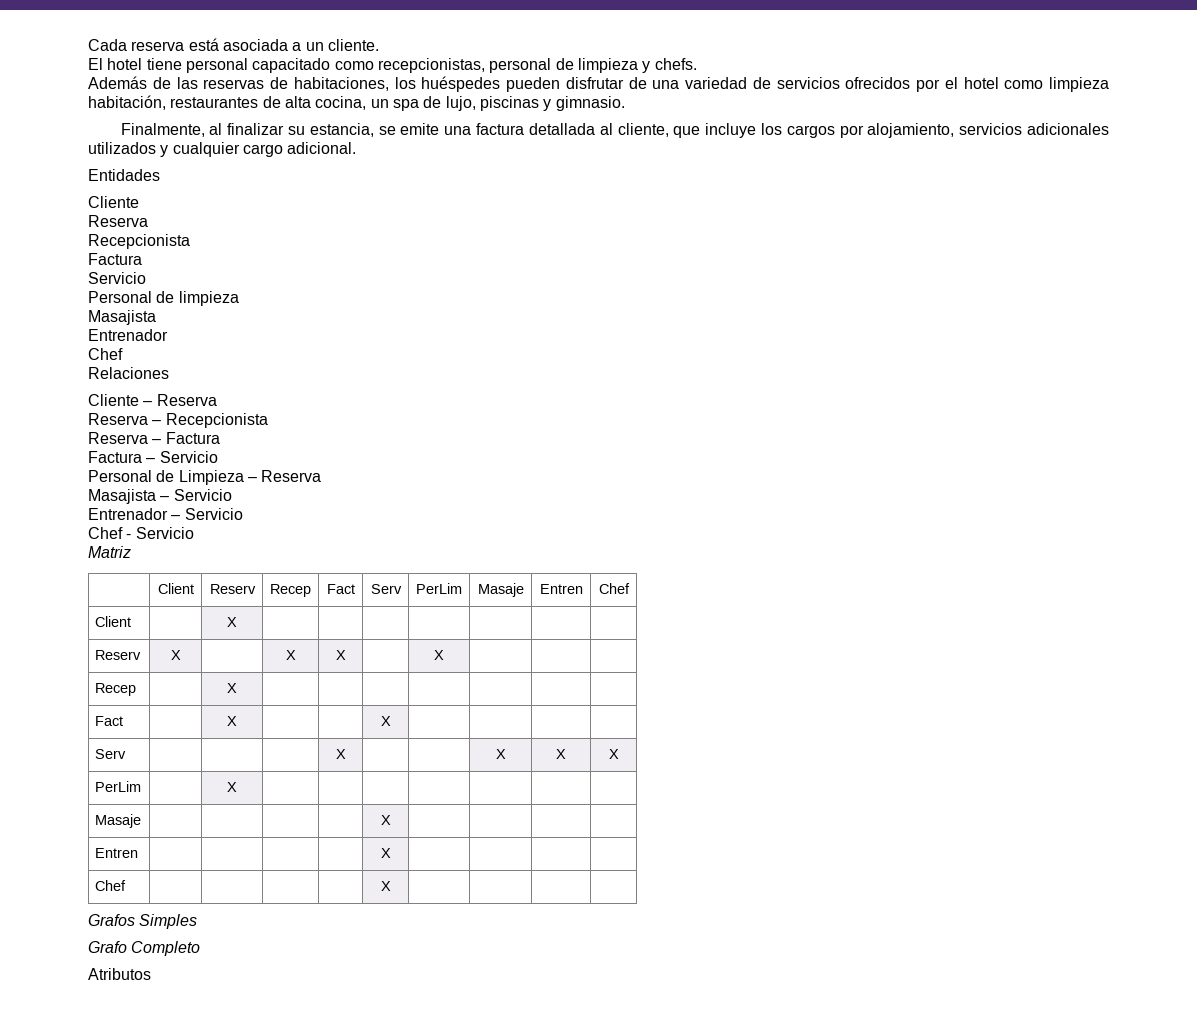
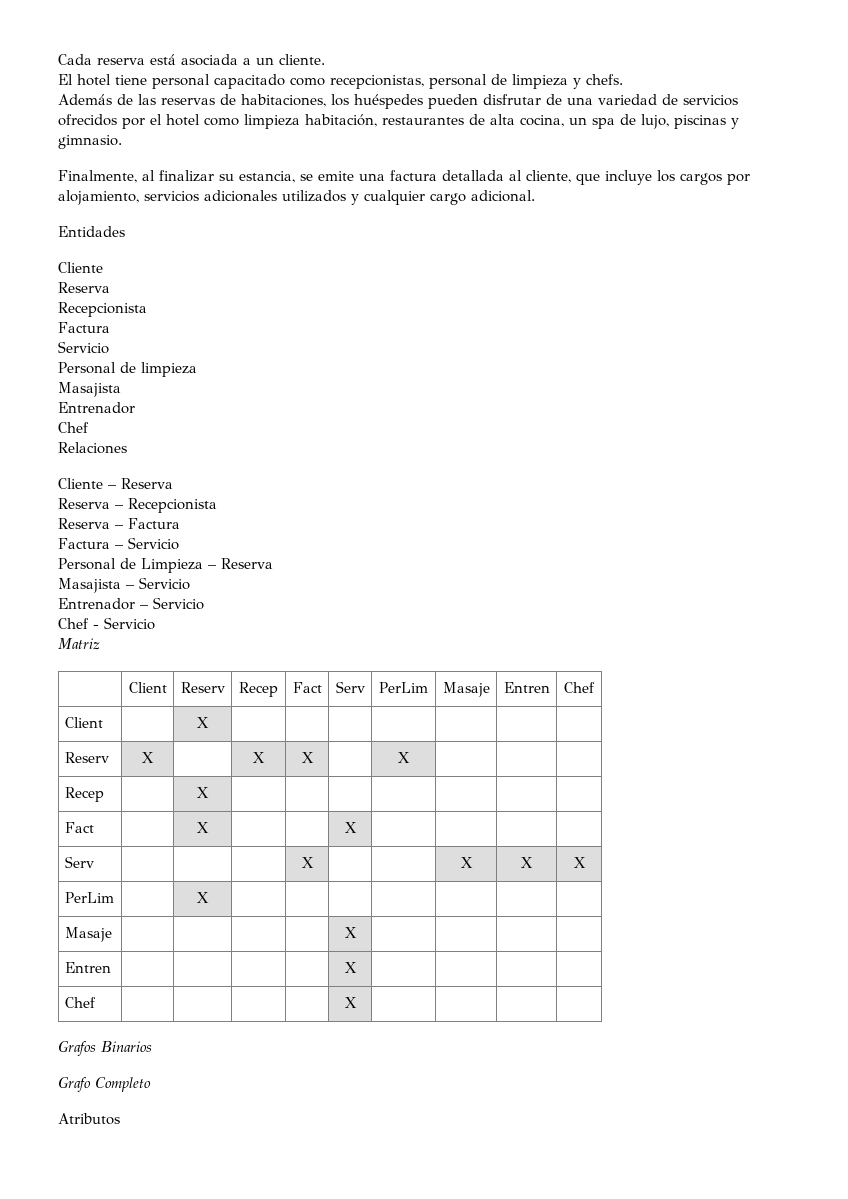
- Grafos Simples
+ Grafos Binarios

